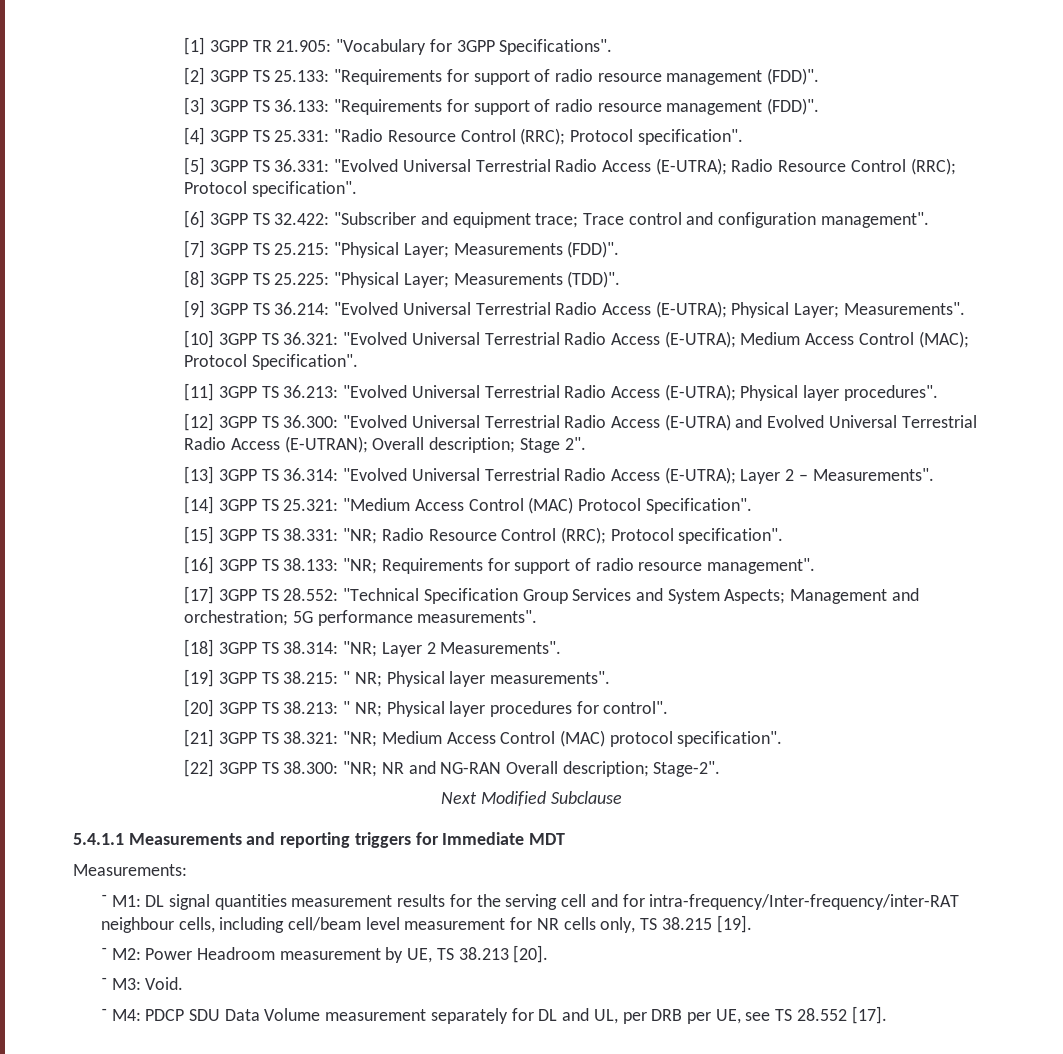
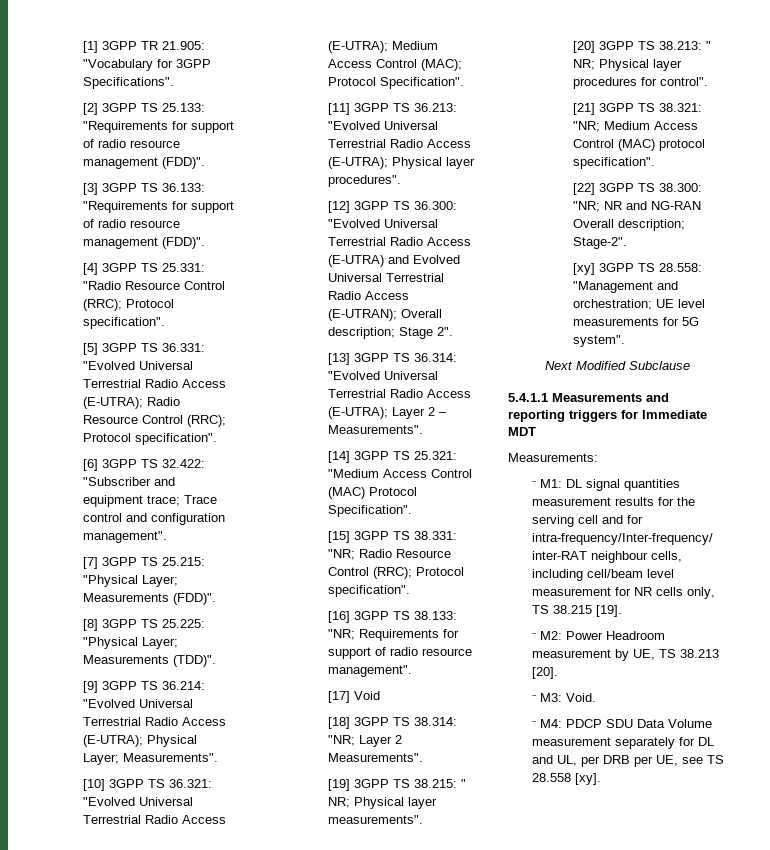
- [17] 3GPP TS 28.552: "Technical Specification Group Services and System Aspects; Management and orchestration; 5G performance measurements".
+ [17] Void
+ [xy] 3GPP TS 28.558: "Management and orchestration; UE level measurements for 5G system".
- ⁻ M4: PDCP SDU Data Volume measurement separately for DL and UL, per DRB per UE, see TS 28.552 [17].
+ ⁻ M4: PDCP SDU Data Volume measurement separately for DL and UL, per DRB per UE, see TS 28.558 [xy].

